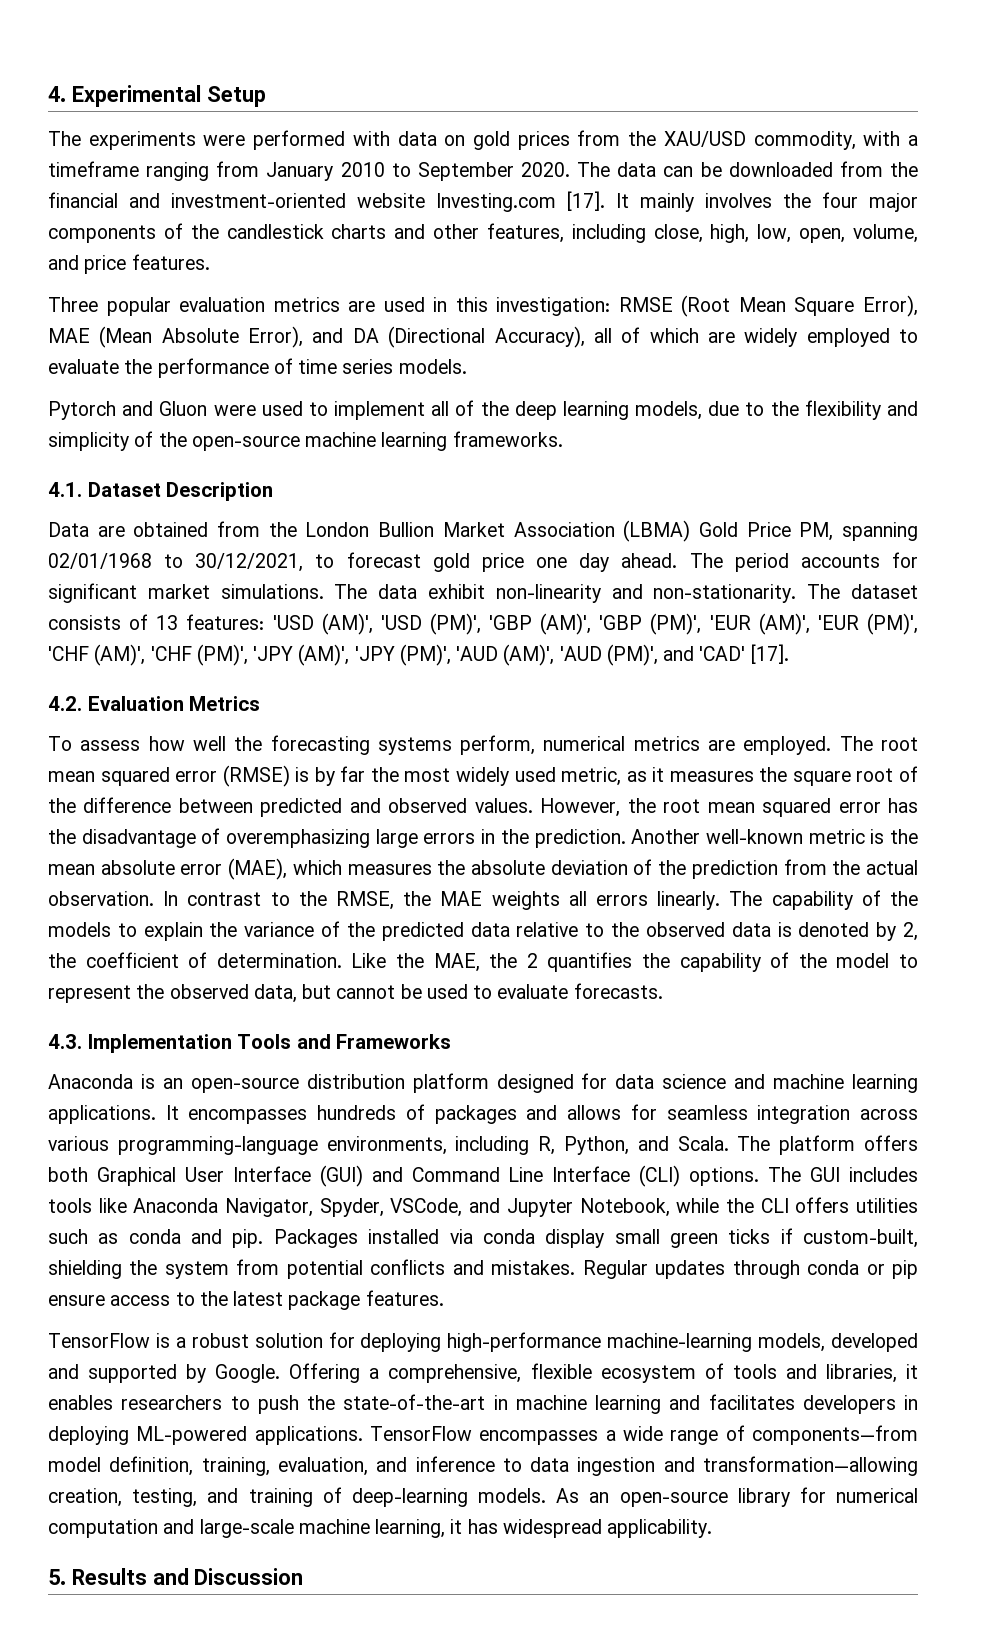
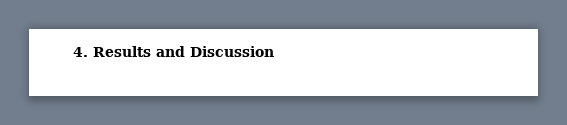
- 4. Experimental Setup
- The experiments were performed with data on gold prices from the XAU/USD commodity, with a timeframe ranging from January 2010 to September 2020. The data can be downloaded from the financial and investment-oriented website Investing.com [17]. It mainly involves the four major components of the candlestick charts and other features, including close, high, low, open, volume, and price features.
- Three popular evaluation metrics are used in this investigation: RMSE (Root Mean Square Error), MAE (Mean Absolute Error), and DA (Directional Accuracy), all of which are widely employed to evaluate the performance of time series models.
- Pytorch and Gluon were used to implement all of the deep learning models, due to the flexibility and simplicity of the open-source machine learning frameworks.
- 4.1. Dataset Description
- Data are obtained from the London Bullion Market Association (LBMA) Gold Price PM, spanning 02/01/1968 to 30/12/2021, to forecast gold price one day ahead. The period accounts for significant market simulations. The data exhibit non-linearity and non-stationarity. The dataset consists of 13 features: 'USD (AM)', 'USD (PM)', 'GBP (AM)', 'GBP (PM)', 'EUR (AM)', 'EUR (PM)', 'CHF (AM)', 'CHF (PM)', 'JPY (AM)', 'JPY (PM)', 'AUD (AM)', 'AUD (PM)', and 'CAD' [17].
- 4.2. Evaluation Metrics
- To assess how well the forecasting systems perform, numerical metrics are employed. The root mean squared error (RMSE) is by far the most widely used metric, as it measures the square root of the difference between predicted and observed values. However, the root mean squared error has the disadvantage of overemphasizing large errors in the prediction. Another well-known metric is the mean absolute error (MAE), which measures the absolute deviation of the prediction from the actual observation. In contrast to the RMSE, the MAE weights all errors linearly. The capability of the models to explain the variance of the predicted data relative to the observed data is denoted by 2, the coefficient of determination. Like the MAE, the 2 quantifies the capability of the model to represent the observed data, but cannot be used to evaluate forecasts.
- 4.3. Implementation Tools and Frameworks
- Anaconda is an open-source distribution platform designed for data science and machine learning applications. It encompasses hundreds of packages and allows for seamless integration across various programming-language environments, including R, Python, and Scala. The platform offers both Graphical User Interface (GUI) and Command Line Interface (CLI) options. The GUI includes tools like Anaconda Navigator, Spyder, VSCode, and Jupyter Notebook, while the CLI offers utilities such as conda and pip. Packages installed via conda display small green ticks if custom-built, shielding the system from potential conflicts and mistakes. Regular updates through conda or pip ensure access to the latest package features.
- TensorFlow is a robust solution for deploying high-performance machine-learning models, developed and supported by Google. Offering a comprehensive, flexible ecosystem of tools and libraries, it enables researchers to push the state-of-the-art in machine learning and facilitates developers in deploying ML-powered applications. TensorFlow encompasses a wide range of components—from model definition, training, evaluation, and inference to data ingestion and transformation—allowing creation, testing, and training of deep-learning models. As an open-source library for numerical computation and large-scale machine learning, it has widespread applicability.
- 5. Results and Discussion
+ 4. Results and Discussion

